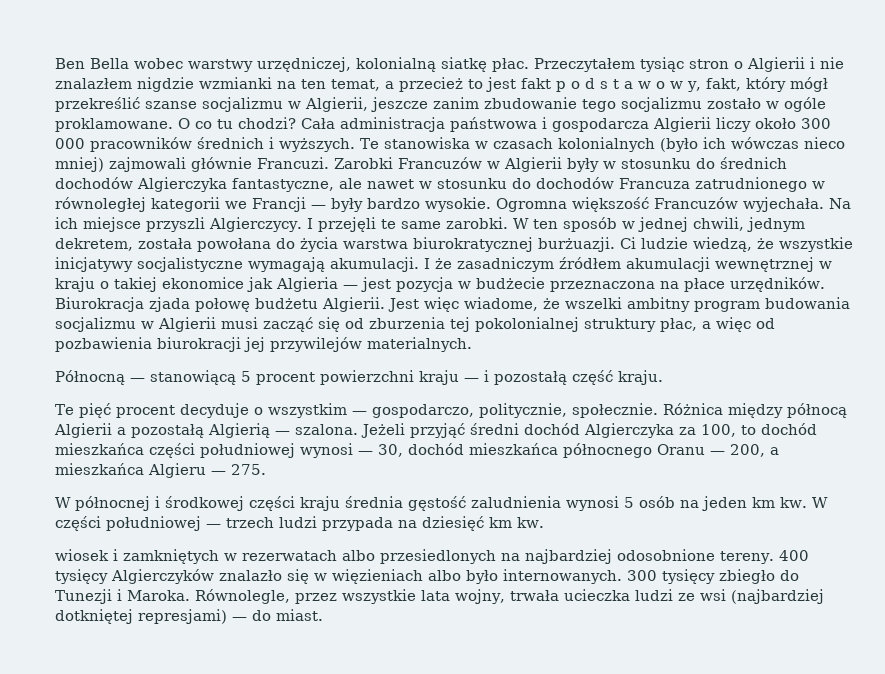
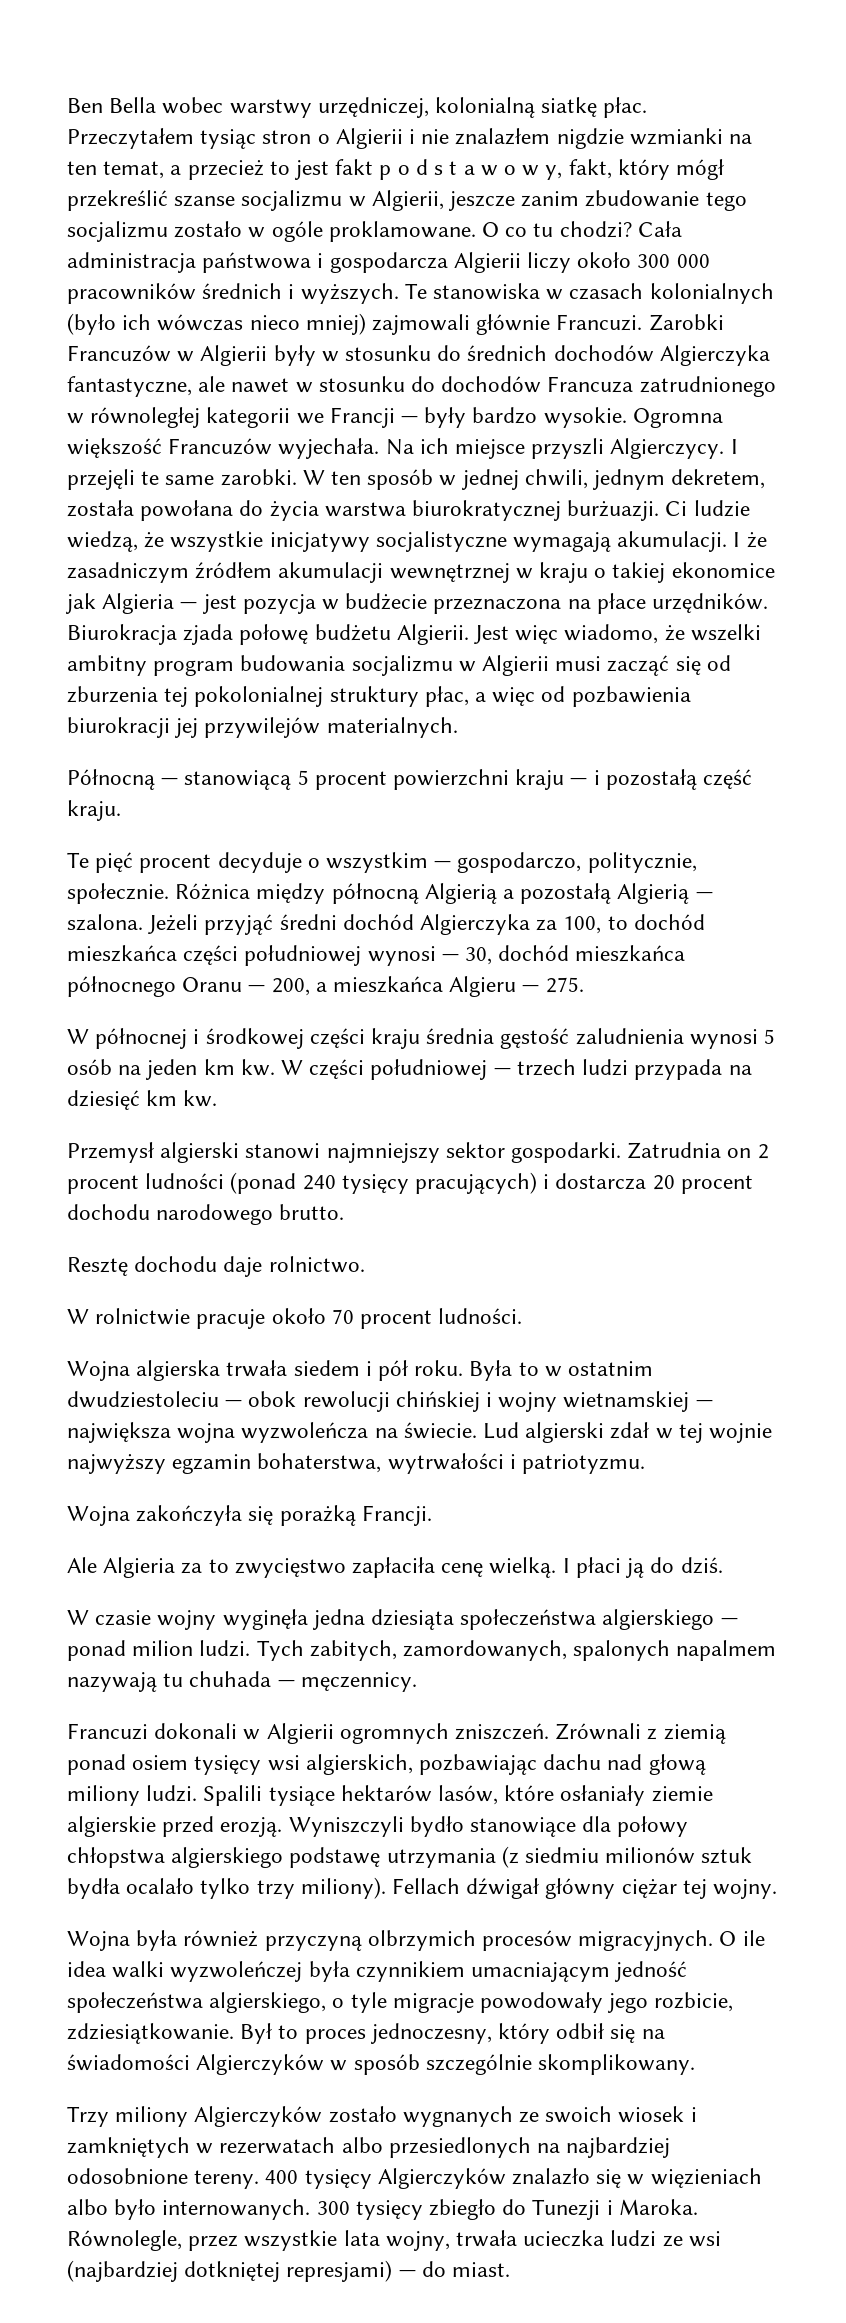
- Jest więc wiadome, że wszelki ambitny program budowania socjalizmu w Algierii musi zacząć się od zburzenia tej pokolonialnej struktury płac, a więc od pozbawienia biurokracji jej przywilejów materialnych.
+ Jest więc wiadomo, że wszelki ambitny program budowania socjalizmu w Algierii musi zacząć się od zburzenia tej pokolonialnej struktury płac, a więc od pozbawienia biurokracji jej przywilejów materialnych.
- Różnica między północą Algierii a pozostałą Algierią — szalona.
+ Różnica między północną Algierią a pozostałą Algierią — szalona.
- wiosek i zamkniętych w rezerwatach albo przesiedlonych na najbardziej odosobnione tereny.
+ Przemysł algierski stanowi najmniejszy sektor gospodarki. Zatrudnia on 2 procent ludności (ponad 240 tysięcy pracujących) i dostarcza 20 procent dochodu narodowego brutto.
+ Resztę dochodu daje rolnictwo.
+ W rolnictwie pracuje około 70 procent ludności.
+ Wojna algierska trwała siedem i pół roku. Była to w ostatnim dwudziestoleciu — obok rewolucji chińskiej i wojny wietnamskiej — największa wojna wyzwoleńcza na świecie. Lud algierski zdał w tej wojnie najwyższy egzamin bohaterstwa, wytrwałości i patriotyzmu.
+ Wojna zakończyła się porażką Francji.
+ Ale Algieria za to zwycięstwo zapłaciła cenę wielką. I płaci ją do dziś.
+ W czasie wojny wyginęła jedna dziesiąta społeczeństwa algierskiego — ponad milion ludzi. Tych zabitych, zamordowanych, spalonych napalmem nazywają tu chuhada — męczennicy.
+ Francuzi dokonali w Algierii ogromnych zniszczeń. Zrównali z ziemią ponad osiem tysięcy wsi algierskich, pozbawiając dachu nad głową miliony ludzi. Spalili tysiące hektarów lasów, które osłaniały ziemie algierskie przed erozją. Wyniszczyli bydło stanowiące dla połowy chłopstwa algierskiego podstawę utrzymania (z siedmiu milionów sztuk bydła ocalało tylko trzy miliony). Fellach dźwigał główny ciężar tej wojny.
+ Wojna była również przyczyną olbrzymich procesów migracyjnych. O ile idea walki wyzwoleńczej była czynnikiem umacniającym jedność społeczeństwa algierskiego, o tyle migracje powodowały jego rozbicie, zdziesiątkowanie. Był to proces jednoczesny, który odbił się na świadomości Algierczyków w sposób szczególnie skomplikowany.
+ Trzy miliony Algierczyków zostało wygnanych ze swoich wiosek i zamkniętych w rezerwatach albo przesiedlonych na najbardziej odosobnione tereny.

